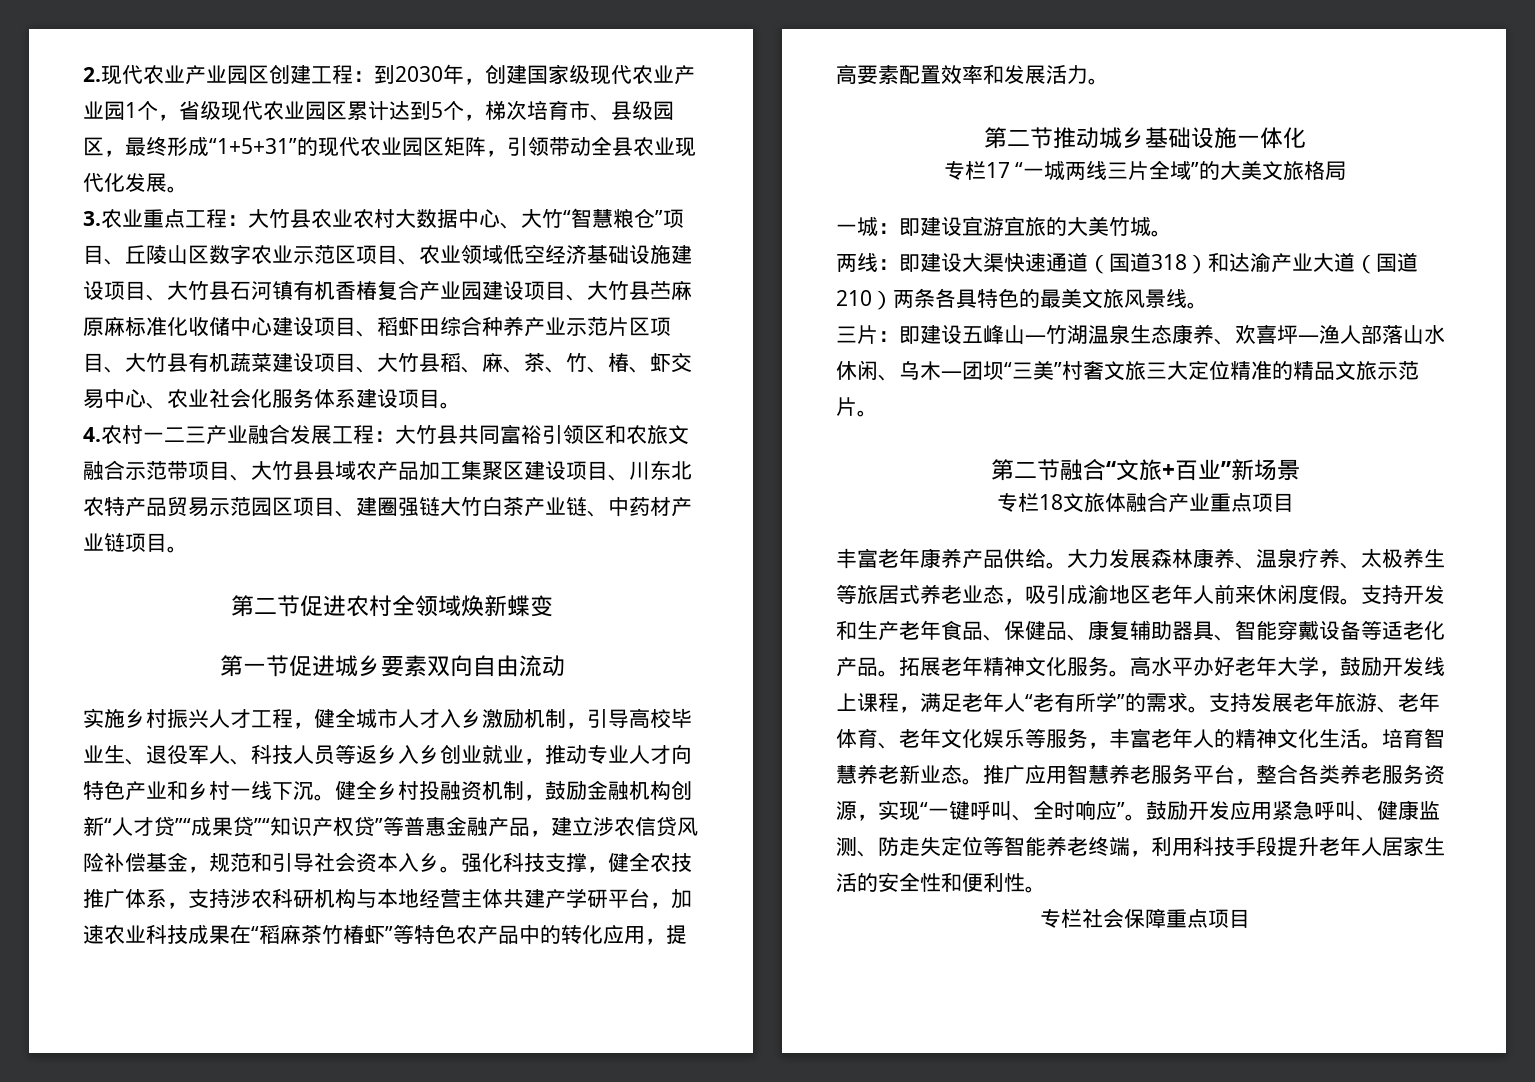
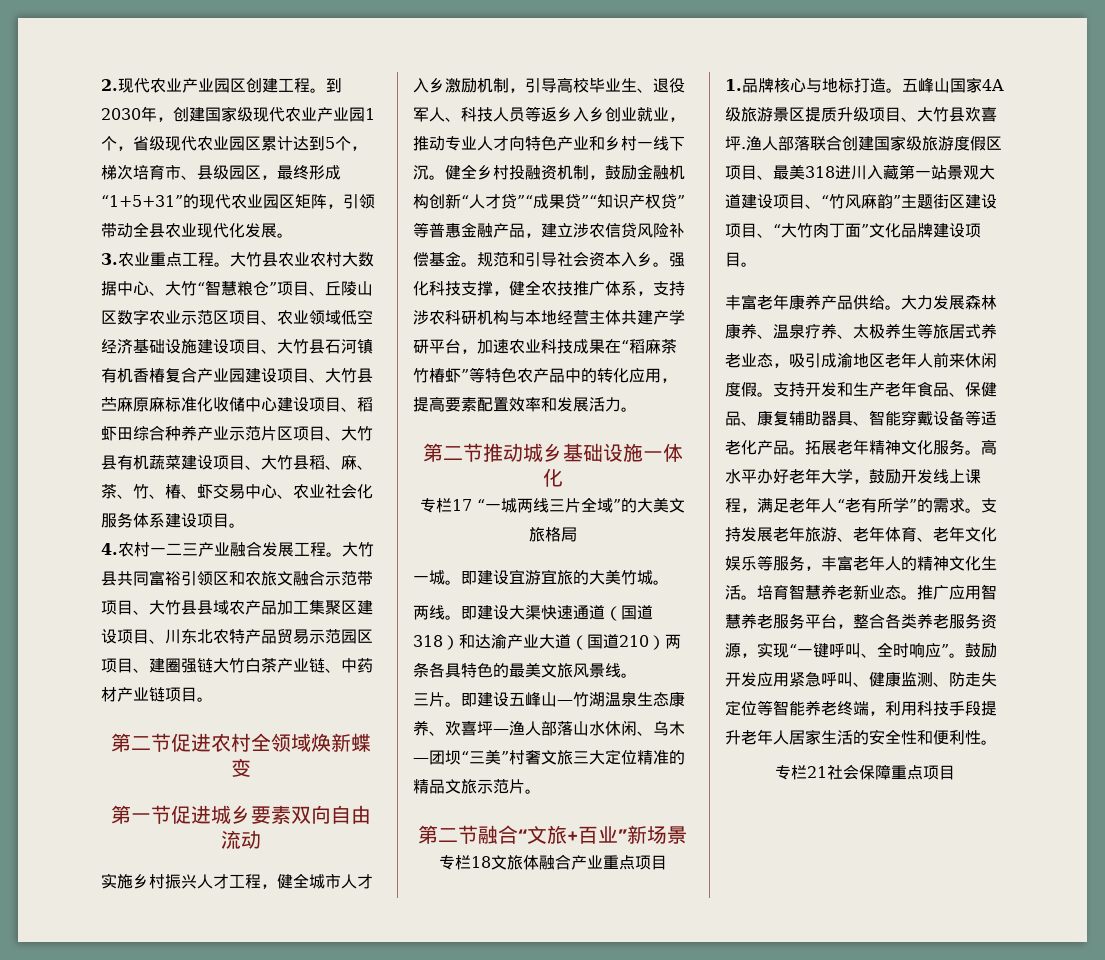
- 2.现代农业产业园区创建工程：到2030年，创建国家级现代农业产业园1个，省级现代农业园区累计达到5个，梯次培育市、县级园区，最终形成“1+5+31”的现代农业园区矩阵，引领带动全县农业现代化发展。
+ 2.现代农业产业园区创建工程。到2030年，创建国家级现代农业产业园1个，省级现代农业园区累计达到5个，梯次培育市、县级园区，最终形成“1+5+31”的现代农业园区矩阵，引领带动全县农业现代化发展。
- 3.农业重点工程：
+ 3.农业重点工程。
- 4.农村一二三产业融合发展工程：大竹县共同富裕引领区和农旅文融合示范带项目、大竹县县域农产品加工集聚区建设项目、川东北农特产品贸易示范园区项目、建圈强链大竹白茶产业链、中药材产业链项目。
+ 4.农村一二三产业融合发展工程。大竹县共同富裕引领区和农旅文融合示范带项目、大竹县县域农产品加工集聚区建设项目、川东北农特产品贸易示范园区项目、建圈强链大竹白茶产业链、中药材产业链项目。
- 健全乡村投融资机制，鼓励金融机构创新“人才贷”“成果贷”“知识产权贷”等普惠金融产品，建立涉农信贷风险补偿基金，规范和引导社会资本入乡。
+ 健全乡村投融资机制，鼓励金融机构创新“人才贷”“成果贷”“知识产权贷”等普惠金融产品，建立涉农信贷风险补偿基金。规范和引导社会资本入乡。
- 一城：即建设宜游宜旅的大美竹城。
+ 一城。即建设宜游宜旅的大美竹城。
- 两线：即建设大渠快速通道（国道318）和达渝产业大道（国道210）两条各具特色的最美文旅风景线。
+ 两线。即建设大渠快速通道（国道318）和达渝产业大道（国道210）两条各具特色的最美文旅风景线。
- 三片：即建设五峰山—竹湖温泉生态康养、欢喜坪—渔人部落山水休闲、乌木—团坝“三美”村奢文旅三大定位精准的精品文旅示范片。
+ 三片。即建设五峰山—竹湖温泉生态康养、欢喜坪—渔人部落山水休闲、乌木—团坝“三美”村奢文旅三大定位精准的精品文旅示范片。
+ 1.品牌核心与地标打造。五峰山国家4A级旅游景区提质升级项目、大竹县欢喜坪.渔人部落联合创建国家级旅游度假区项目、最美318进川入藏第一站景观大道建设项目、“竹风麻韵”主题街区建设项目、“大竹肉丁面”文化品牌建设项目。
- 专栏社会保障重点项目
+ 专栏21社会保障重点项目

